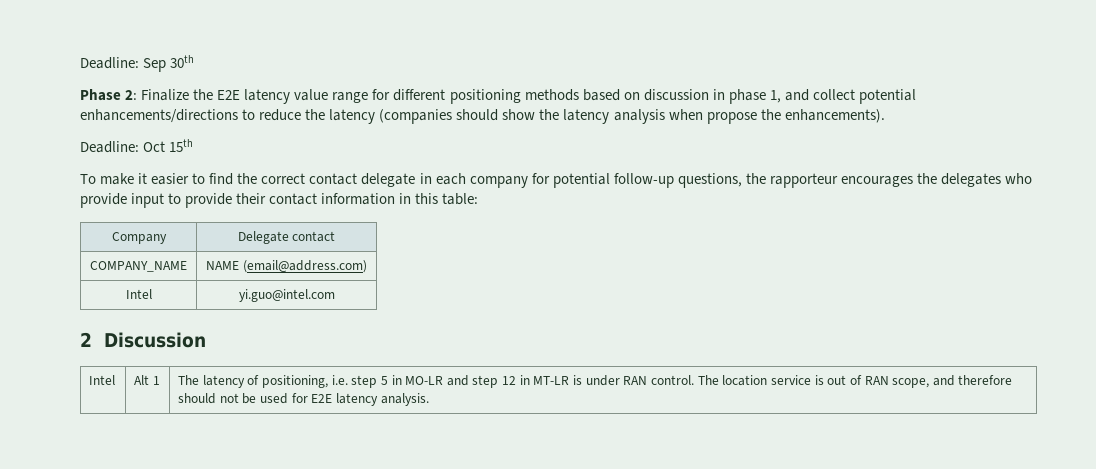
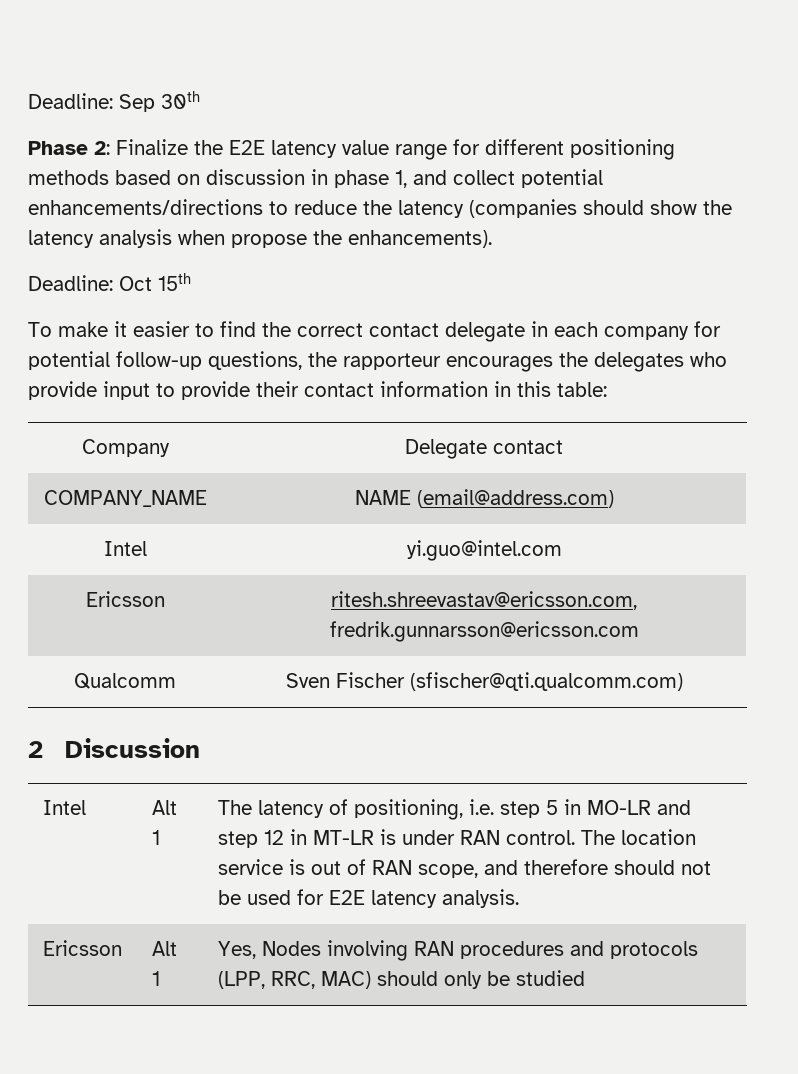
+ Ericsson | ritesh.shreevastav@ericsson.com, fredrik.gunnarsson@ericsson.com
+ Qualcomm | Sven Fischer (sfischer@qti.qualcomm.com)
+ Ericsson | Alt 1 | Yes, Nodes involving RAN procedures and protocols (LPP, RRC, MAC) should only be studied

